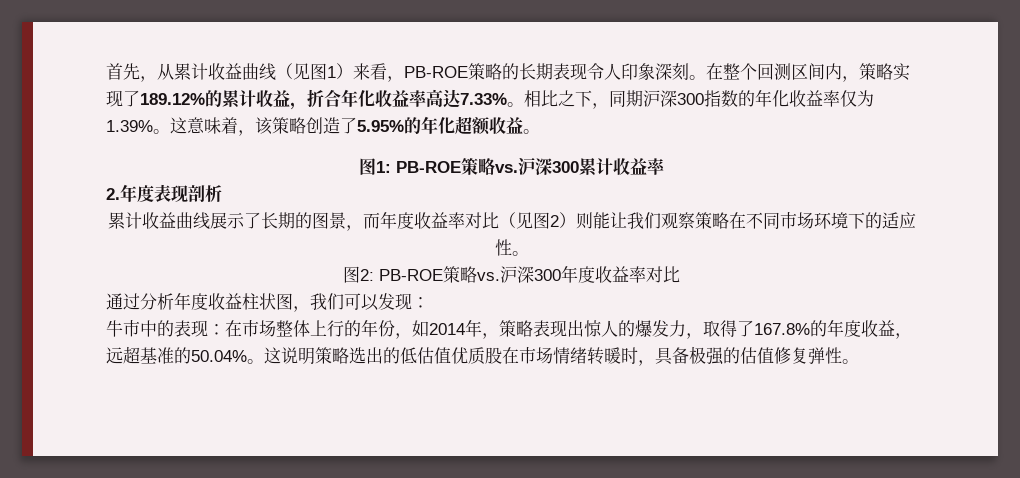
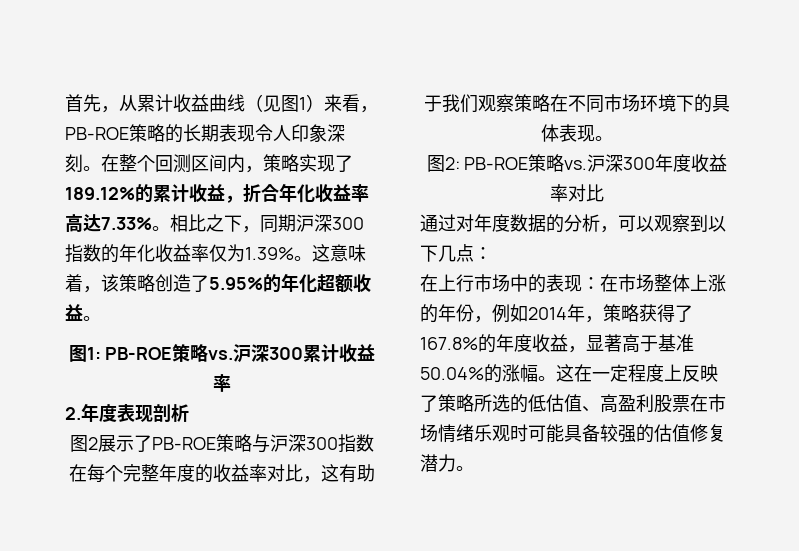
- 累计收益曲线展示了长期的图景，而年度收益率对比（见图2）则能让我们观察策略在不同市场环境下的适应性。
+ 图2展示了PB-ROE策略与沪深300指数在每个完整年度的收益率对比，这有助于我们观察策略在不同市场环境下的具体表现。
- 通过分析年度收益柱状图，我们可以发现：
- 牛市中的表现：在市场整体上行的年份，如2014年，策略表现出惊人的爆发力，取得了167.8%的年度收益，远超基准的50.04%。这说明策略选出的低估值优质股在市场情绪转暖时，具备极强的估值修复弹性。
+ 通过对年度数据的分析，可以观察到以下几点：
+ 在上行市场中的表现：在市场整体上涨的年份，例如2014年，策略获得了167.8%的年度收益，显著高于基准50.04%的涨幅。这在一定程度上反映了策略所选的低估值、高盈利股票在市场情绪乐观时可能具备较强的估值修复潜力。

